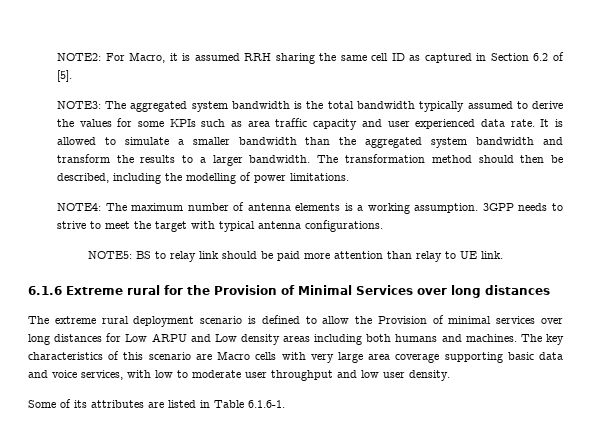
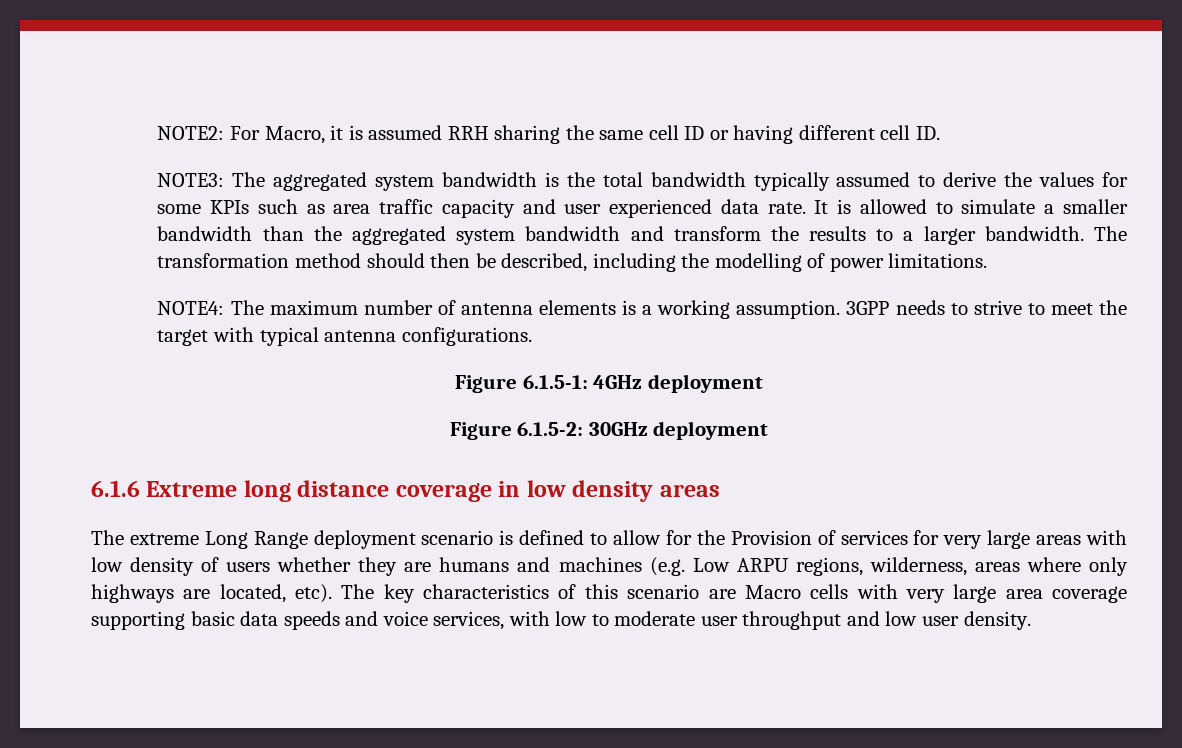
- NOTE2: For Macro, it is assumed RRH sharing the same cell ID as captured in Section 6.2 of [5].
+ NOTE2: For Macro, it is assumed RRH sharing the same cell ID or having different cell ID.
- NOTE5: BS to relay link should be paid more attention than relay to UE link.
- 6.1.6 Extreme rural for the Provision of Minimal Services over long distances
+ Figure 6.1.5-1: 4GHz deployment
+ Figure 6.1.5-2: 30GHz deployment
+ 6.1.6 Extreme long distance coverage in low density areas
- The extreme rural deployment scenario is defined to allow the Provision of minimal services over long distances for Low ARPU and Low density areas including both humans and machines.
+ The extreme Long Range deployment scenario is defined to allow for the Provision of services for very large areas with low density of users whether they are humans and machines (e.g. Low ARPU regions, wilderness, areas where only highways are located, etc).
- The key characteristics of this scenario are Macro cells with very large area coverage supporting basic data and voice services, with low to moderate user throughput and low user density.
+ The key characteristics of this scenario are Macro cells with very large area coverage supporting basic data speeds and voice services, with low to moderate user throughput and low user density.
- Some of its attributes are listed in Table 6.1.6-1.

